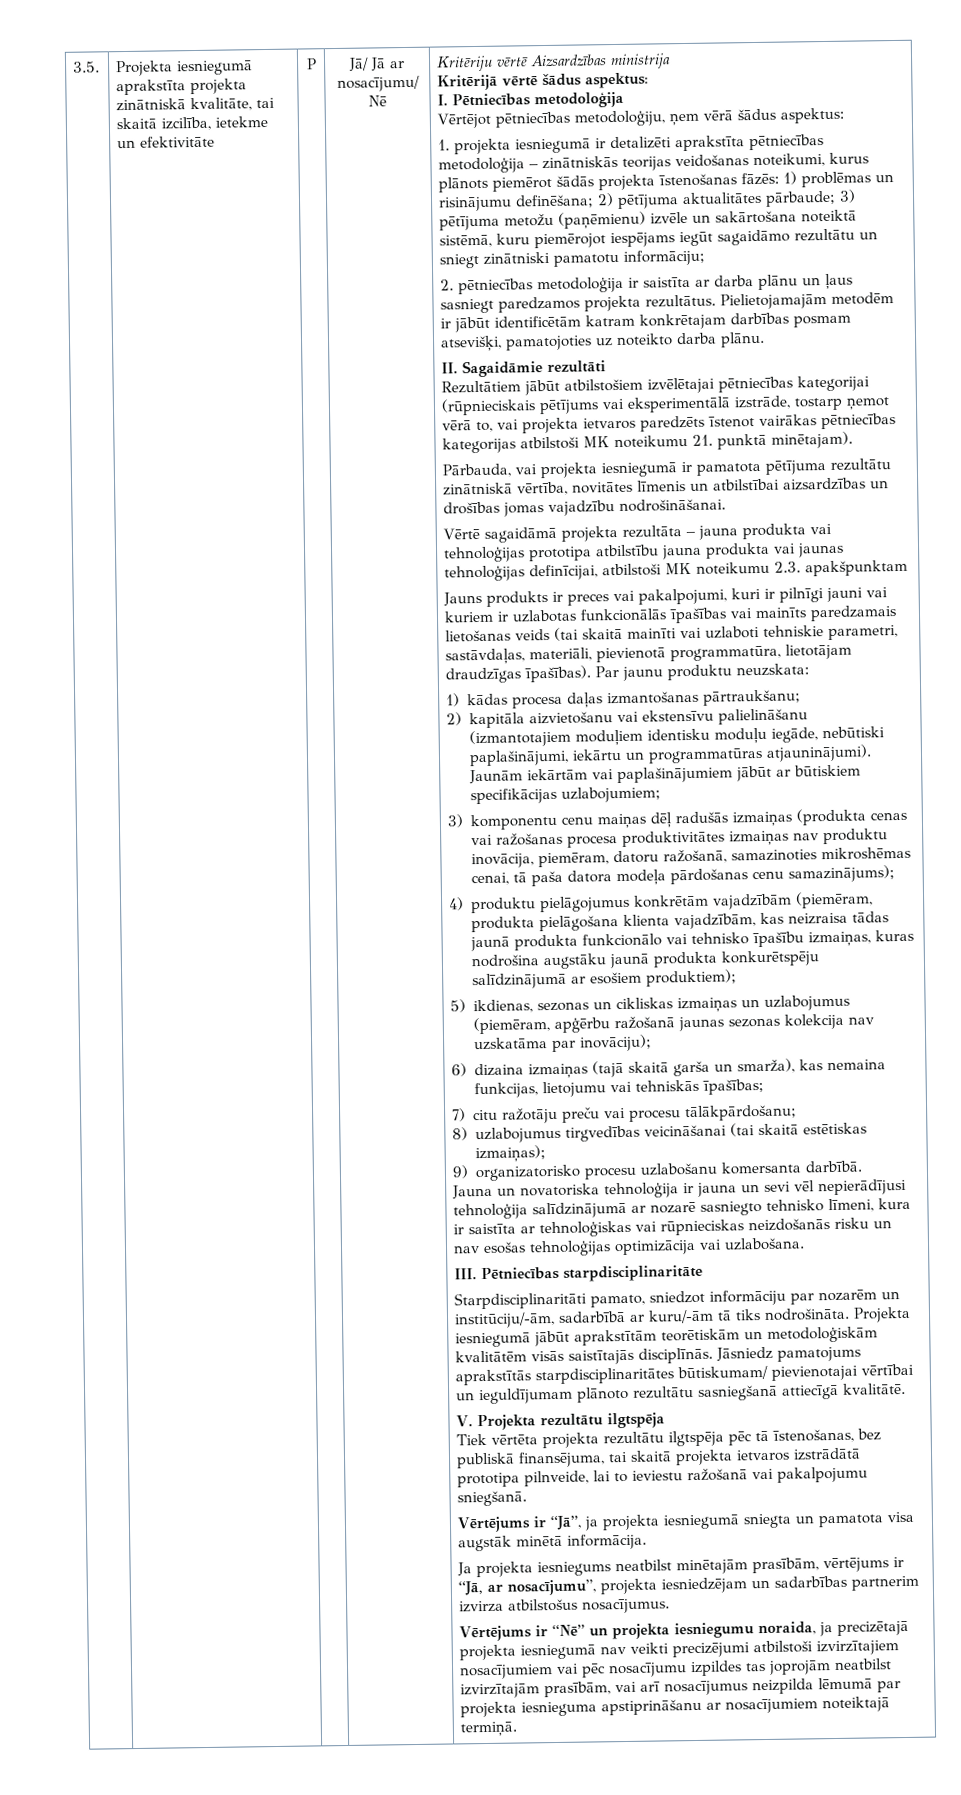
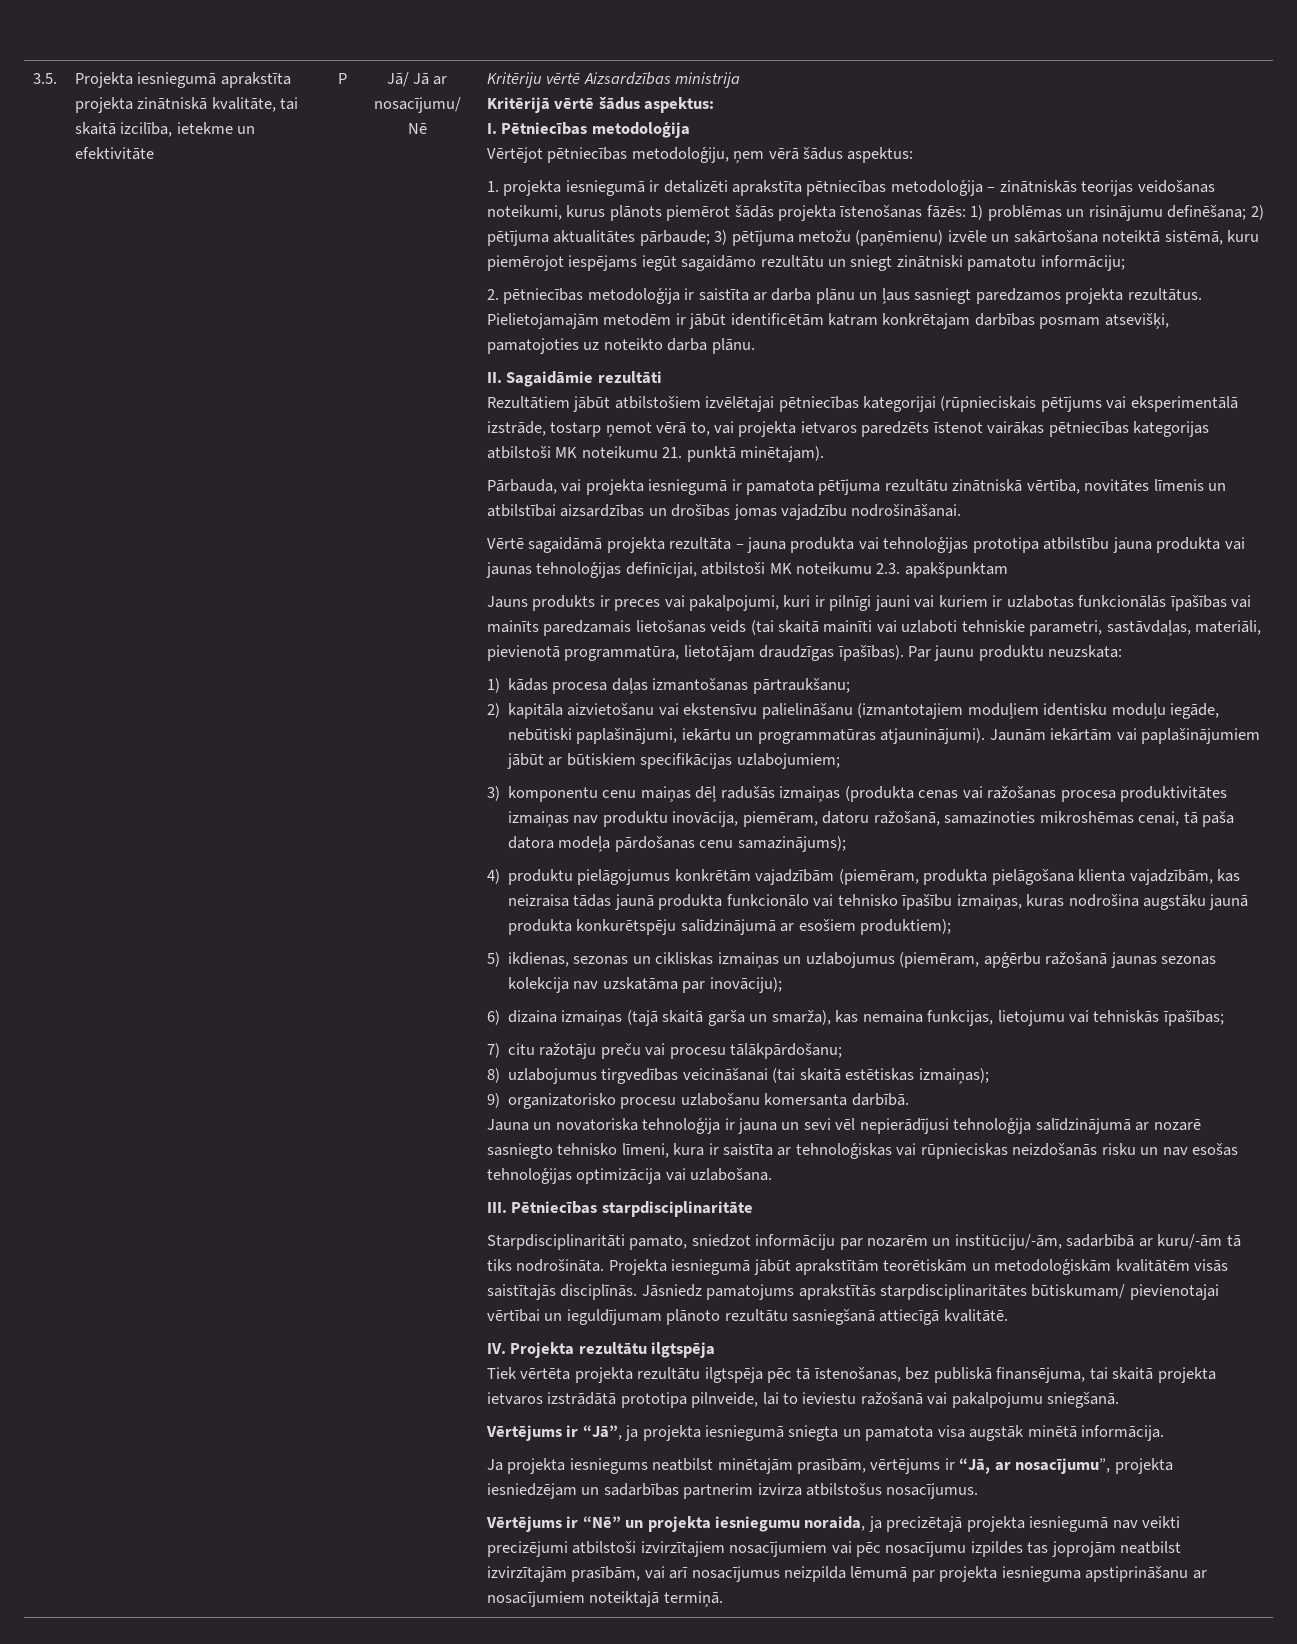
- V. Projekta rezultātu ilgtspēja
+ IV. Projekta rezultātu ilgtspēja

